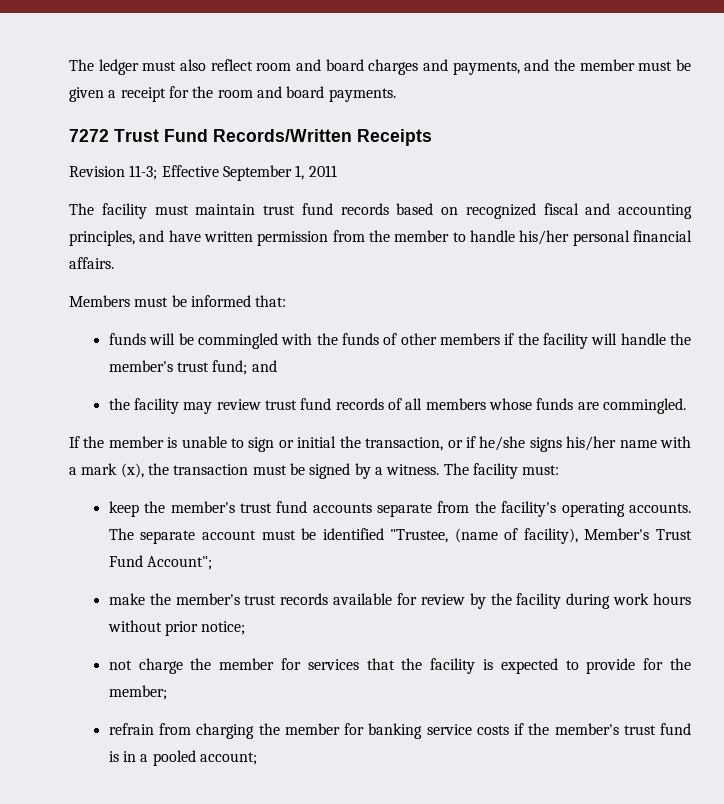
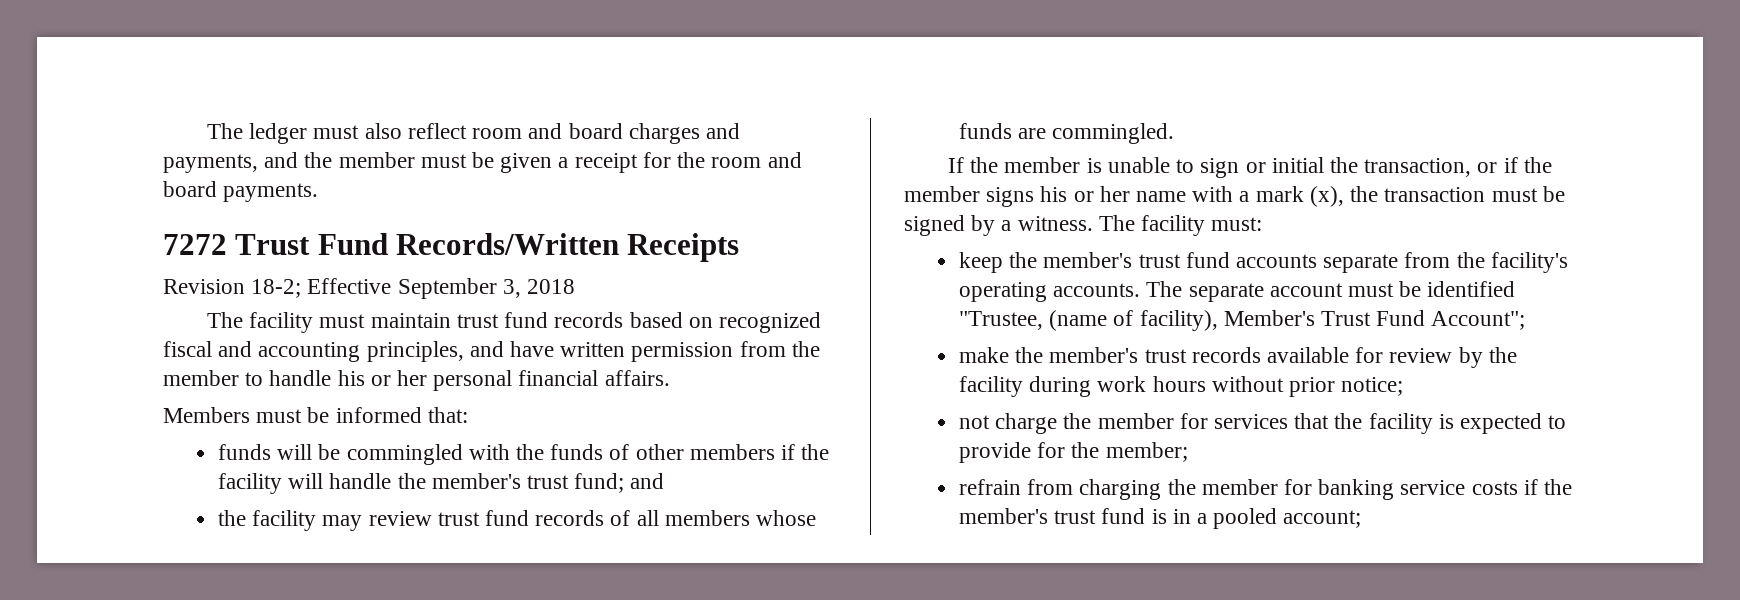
- Revision 11-3; Effective September 1, 2011
+ Revision 18-2; Effective September 3, 2018
- The facility must maintain trust fund records based on recognized fiscal and accounting principles, and have written permission from the member to handle his/her personal financial affairs.
+ The facility must maintain trust fund records based on recognized fiscal and accounting principles, and have written permission from the member to handle his or her personal financial affairs.
- If the member is unable to sign or initial the transaction, or if he/she signs his/her name with a mark (x), the transaction must be signed by a witness.
+ If the member is unable to sign or initial the transaction, or if the member signs his or her name with a mark (x), the transaction must be signed by a witness.

